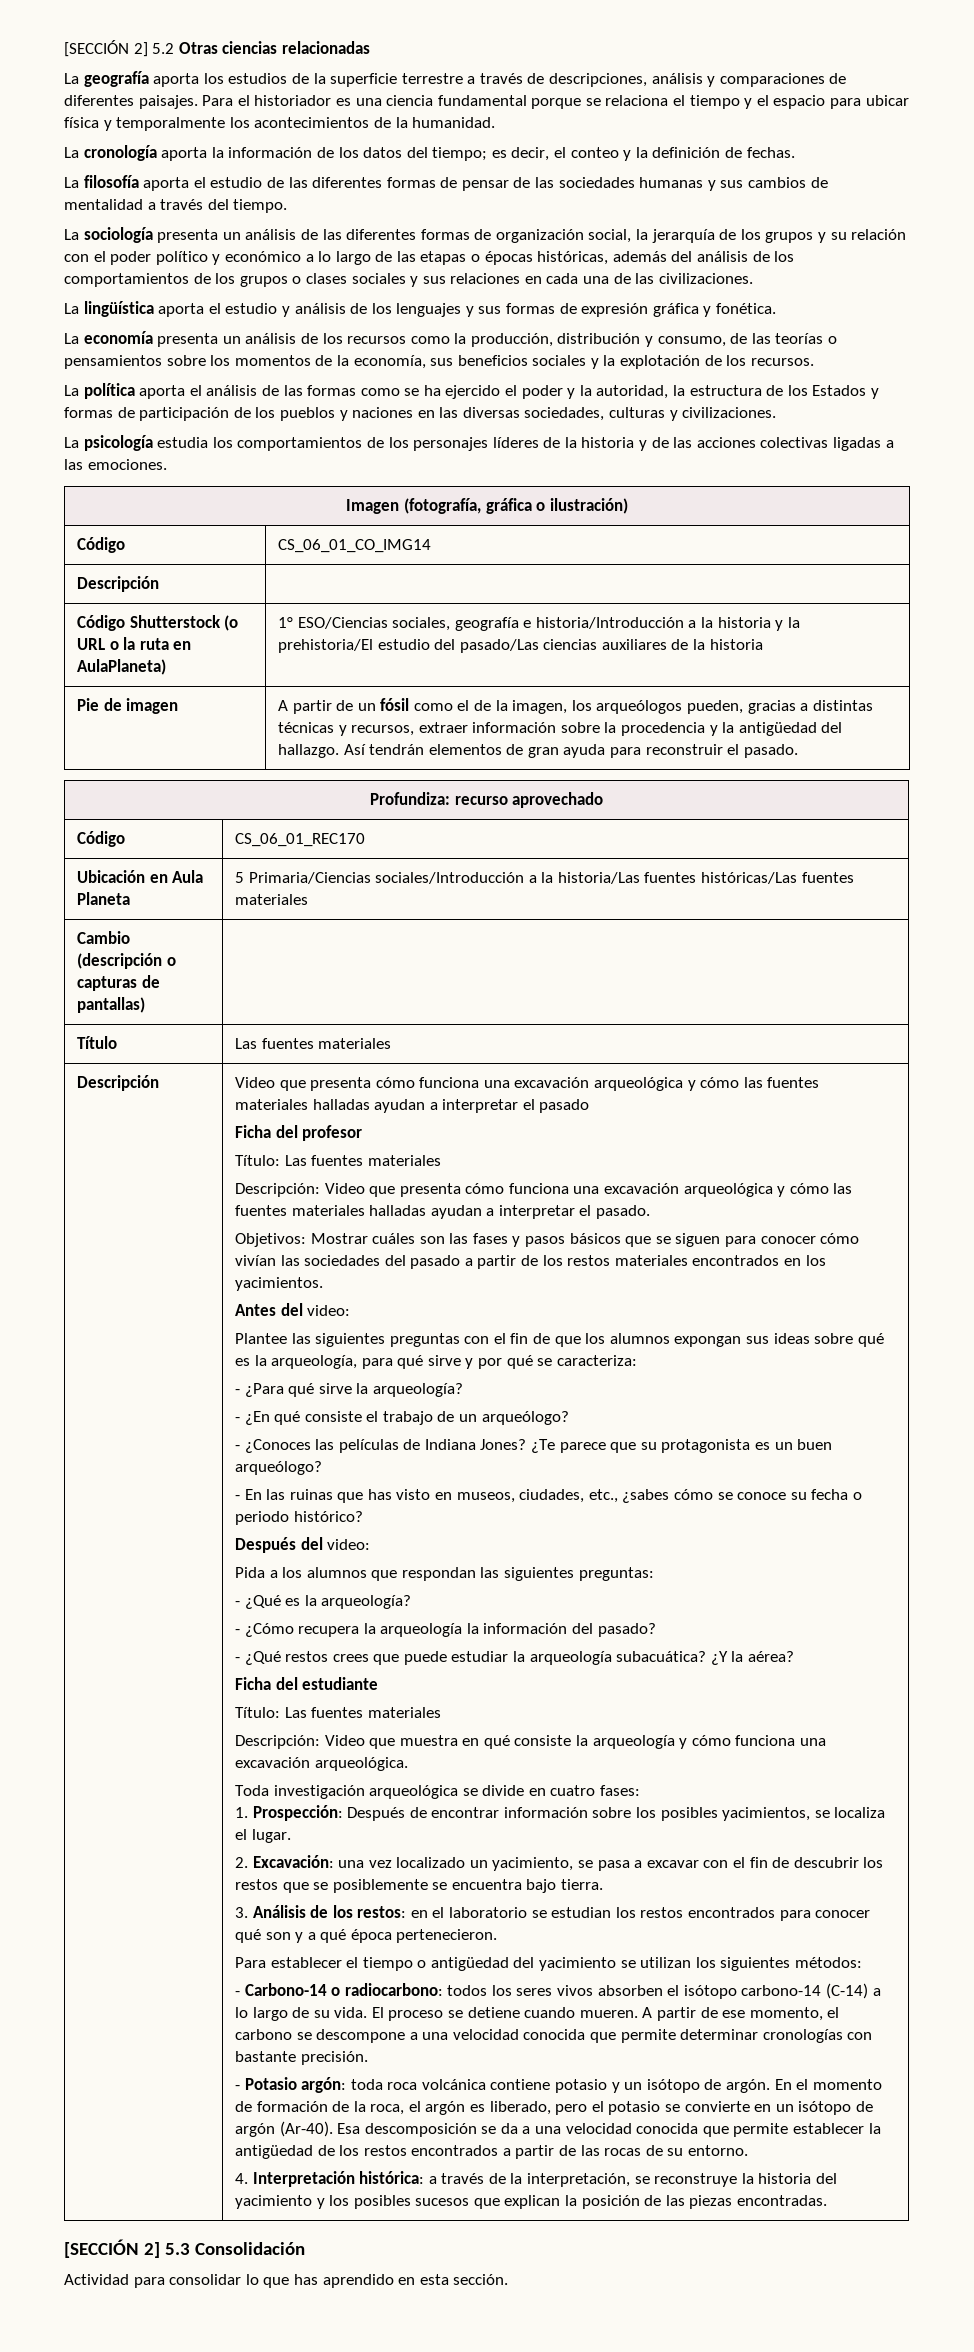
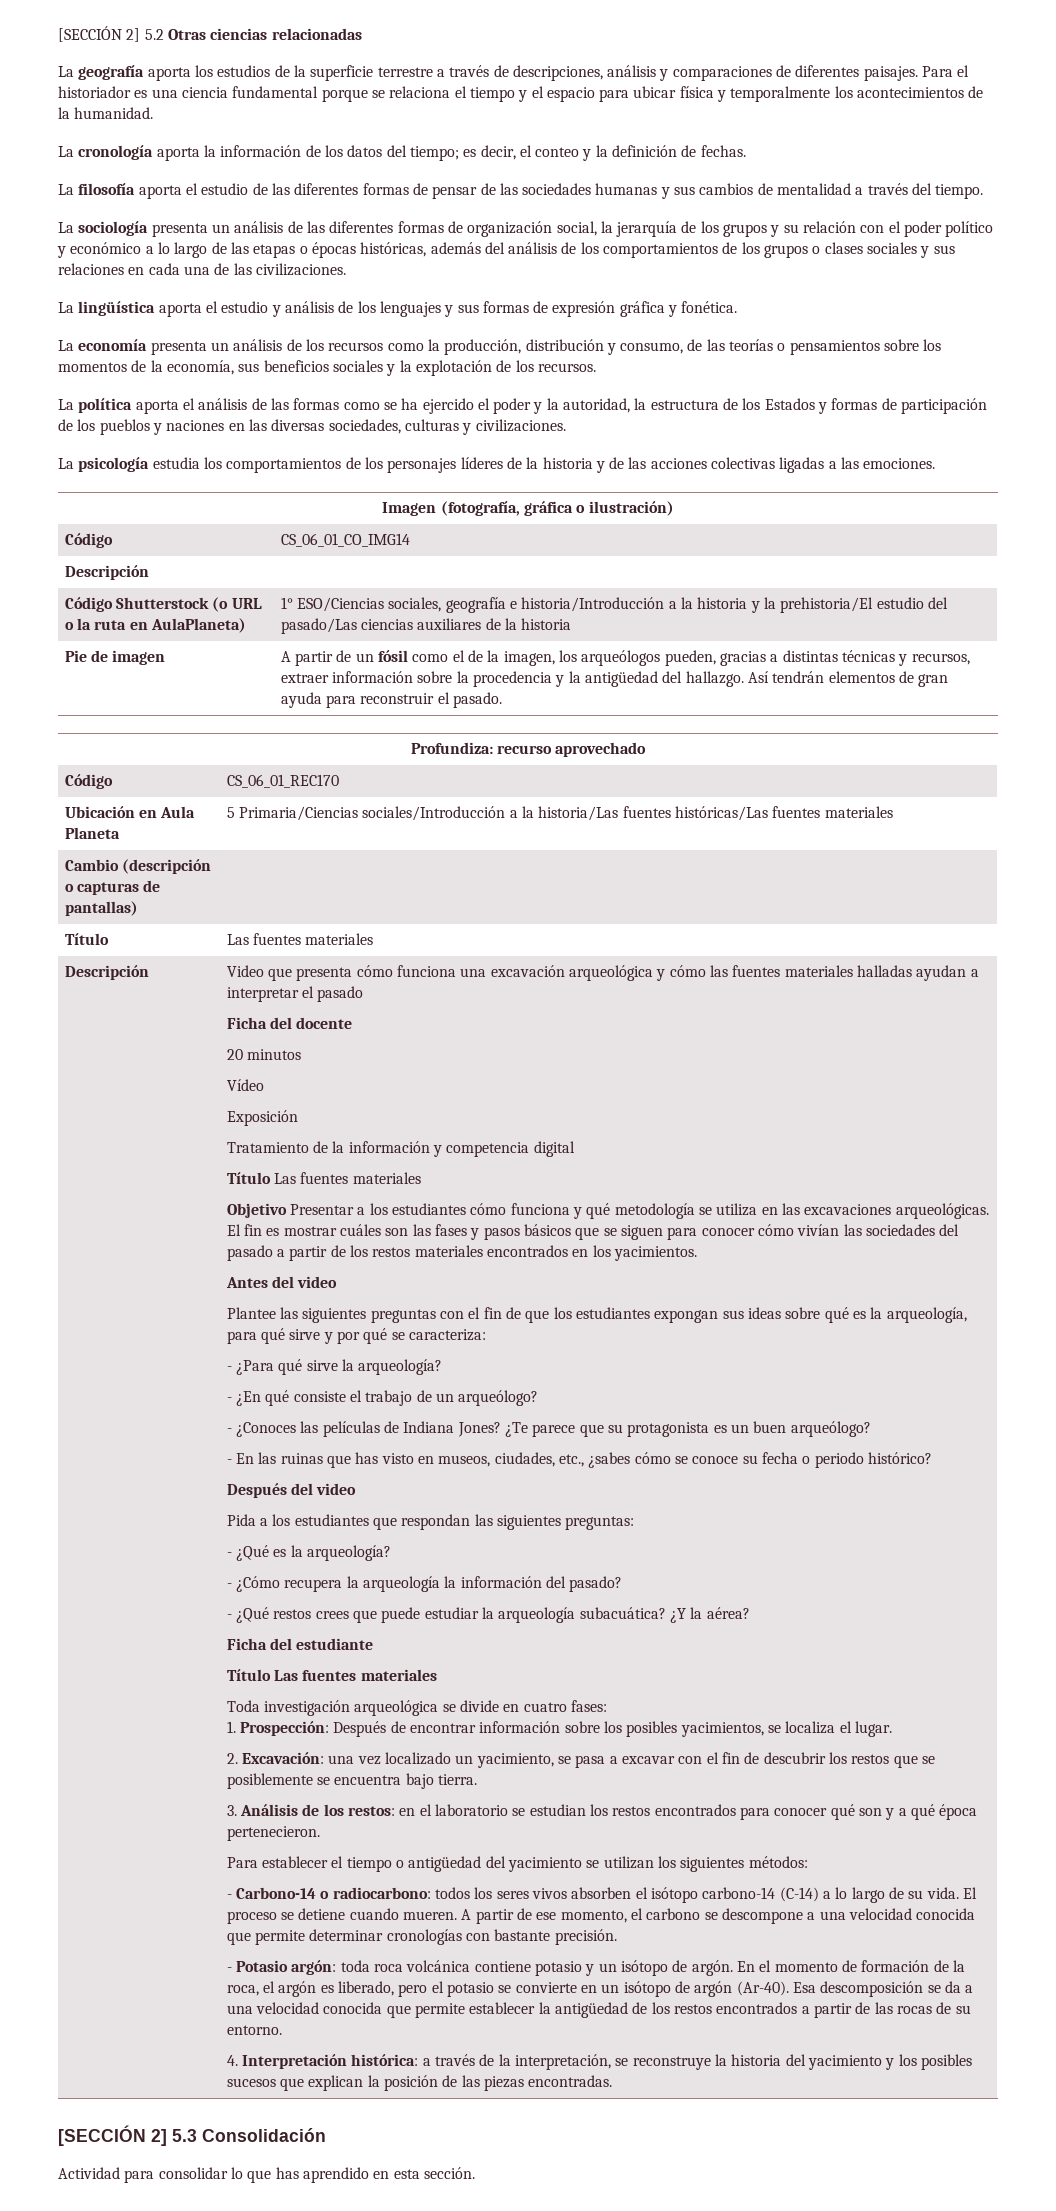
- Ficha del profesor
- Título: Las fuentes materiales
- Descripción: Video que presenta cómo funciona una excavación arqueológica y cómo las fuentes materiales halladas ayudan a interpretar el pasado.
- Objetivos: Mostrar cuáles son las fases y pasos básicos que se siguen para conocer cómo vivían las sociedades del pasado a partir de los restos materiales encontrados en los yacimientos.
+ Ficha del docente
+ 20 minutos
+ Vídeo
+ Exposición
+ Tratamiento de la información y competencia digital
+ Título Las fuentes materiales
+ Objetivo Presentar a los estudiantes cómo funciona y qué metodología se utiliza en las excavaciones arqueológicas. El fin es mostrar cuáles son las fases y pasos básicos que se siguen para conocer cómo vivían las sociedades del pasado a partir de los restos materiales encontrados en los yacimientos.
- Antes del video:
+ Antes del video
- Plantee las siguientes preguntas con el fin de que los alumnos expongan sus ideas sobre qué es la arqueología, para qué sirve y por qué se caracteriza:
+ Plantee las siguientes preguntas con el fin de que los estudiantes expongan sus ideas sobre qué es la arqueología, para qué sirve y por qué se caracteriza:
- Después del video:
+ Después del video
- Pida a los alumnos que respondan las siguientes preguntas:
+ Pida a los estudiantes que respondan las siguientes preguntas:
  Ficha del estudiante
- Título: Las fuentes materiales
- Descripción: Video que muestra en qué consiste la arqueología y cómo funciona una excavación arqueológica.
+ Título Las fuentes materiales

